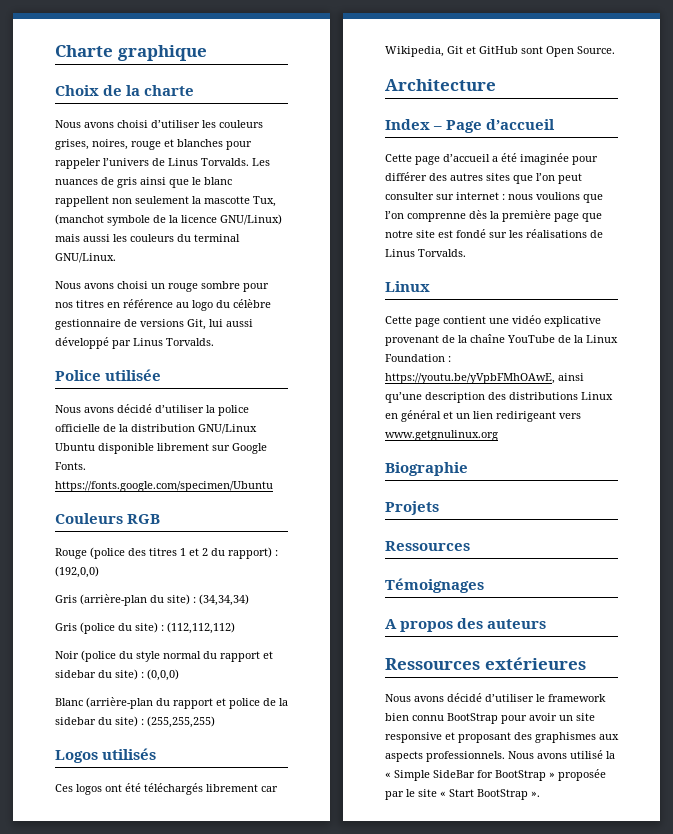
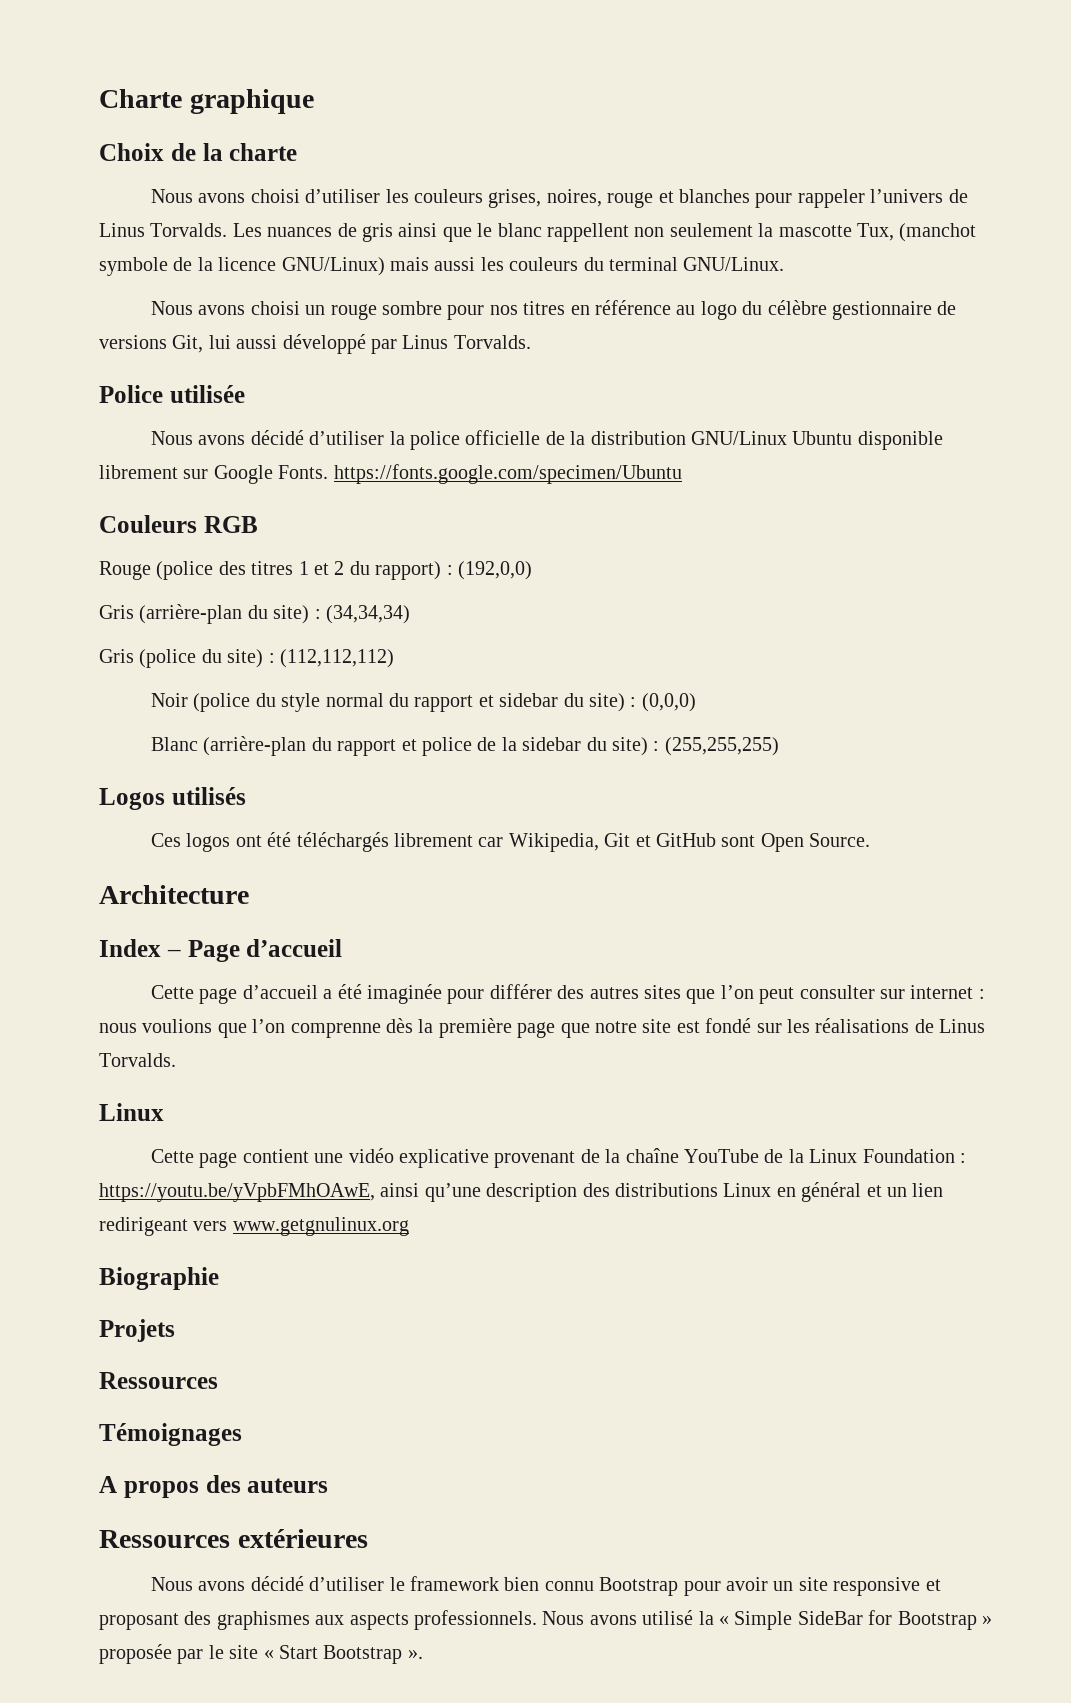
- Nous avons décidé d’utiliser le framework bien connu BootStrap pour avoir un site responsive et proposant des graphismes aux aspects professionnels.
+ Nous avons décidé d’utiliser le framework bien connu Bootstrap pour avoir un site responsive et proposant des graphismes aux aspects professionnels.
- Nous avons utilisé la « Simple SideBar for BootStrap » proposée par le site « Start BootStrap ».
+ Nous avons utilisé la « Simple SideBar for Bootstrap » proposée par le site « Start Bootstrap ».

